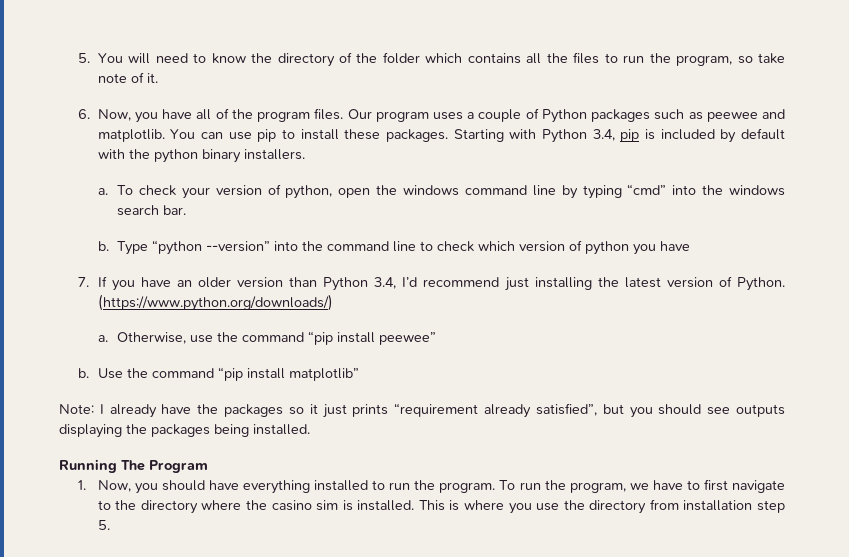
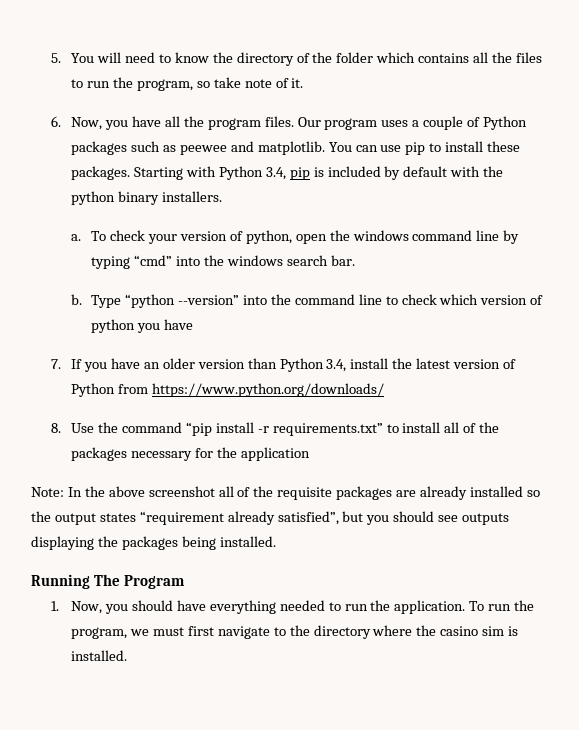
- 6. Now, you have all of the program files.
+ 6. Now, you have all the program files.
- 7. If you have an older version than Python 3.4, I’d recommend just installing the latest version of Python. (https://www.python.org/downloads/)
- a. Otherwise, use the command “pip install peewee”
- b. Use the command “pip install matplotlib”
- Note: I already have the packages so it just prints “requirement already satisfied”, but you should see outputs displaying the packages being installed.
+ 7. If you have an older version than Python 3.4, install the latest version of Python from https://www.python.org/downloads/
+ 8. Use the command “pip install -r requirements.txt” to install all of the packages necessary for the application
+ Note: In the above screenshot all of the requisite packages are already installed so the output states “requirement already satisfied”, but you should see outputs displaying the packages being installed.
- 1. Now, you should have everything installed to run the program.
+ 1. Now, you should have everything needed to run the application.
- To run the program, we have to first navigate to the directory where the casino sim is installed. This is where you use the directory from installation step 5.
+ To run the program, we must first navigate to the directory where the casino sim is installed.

